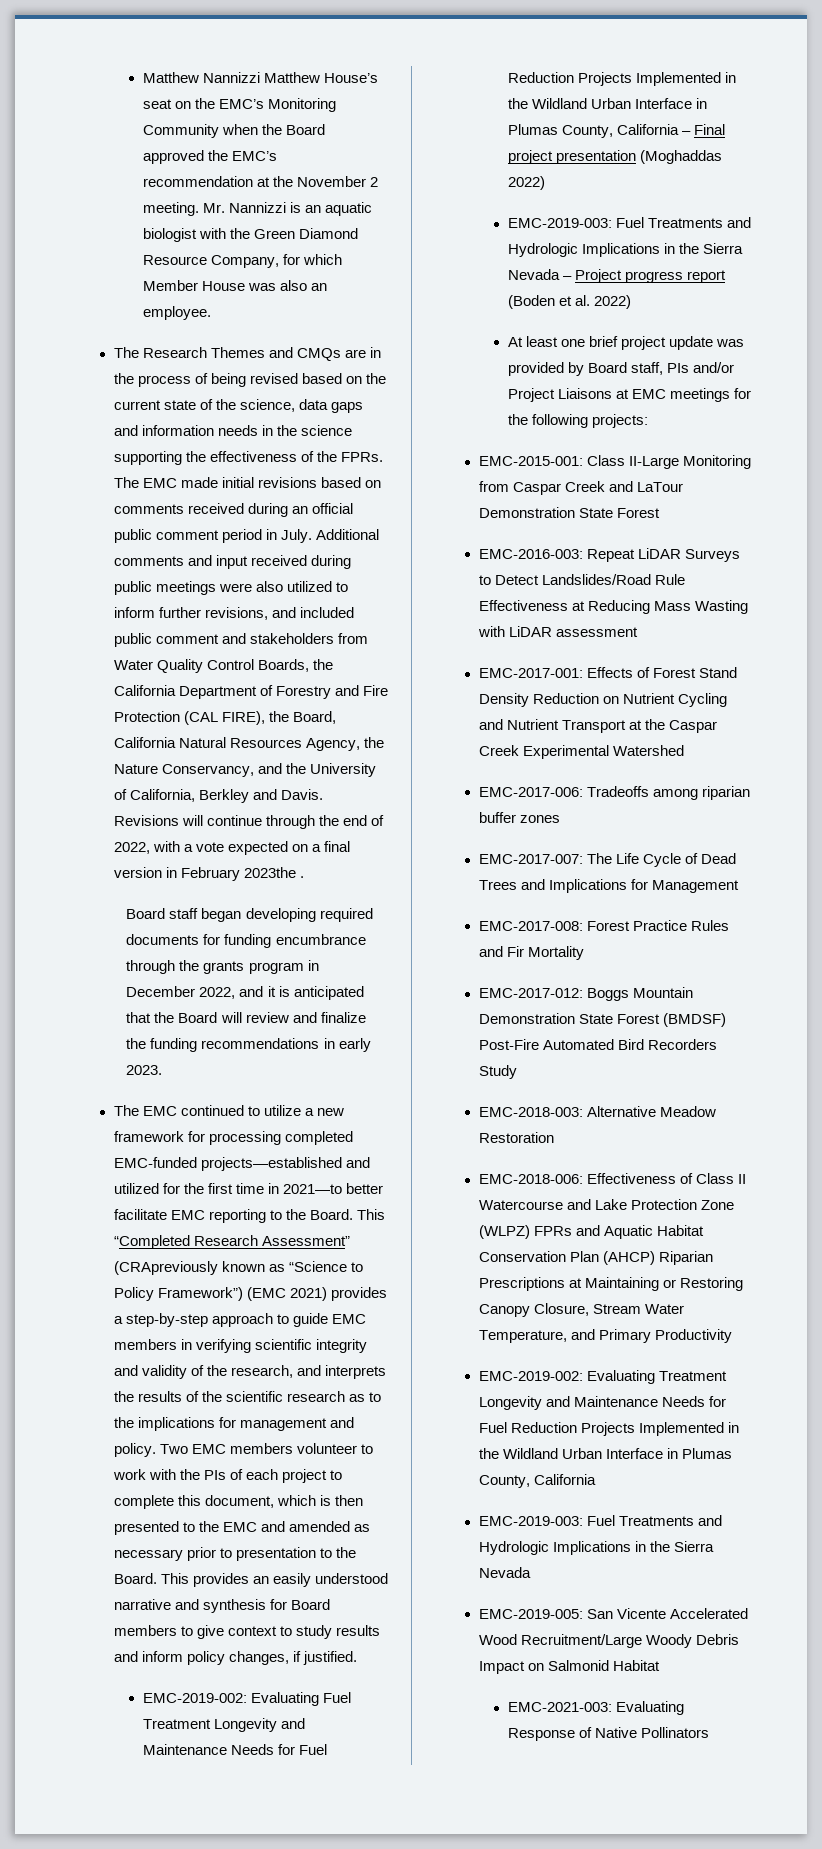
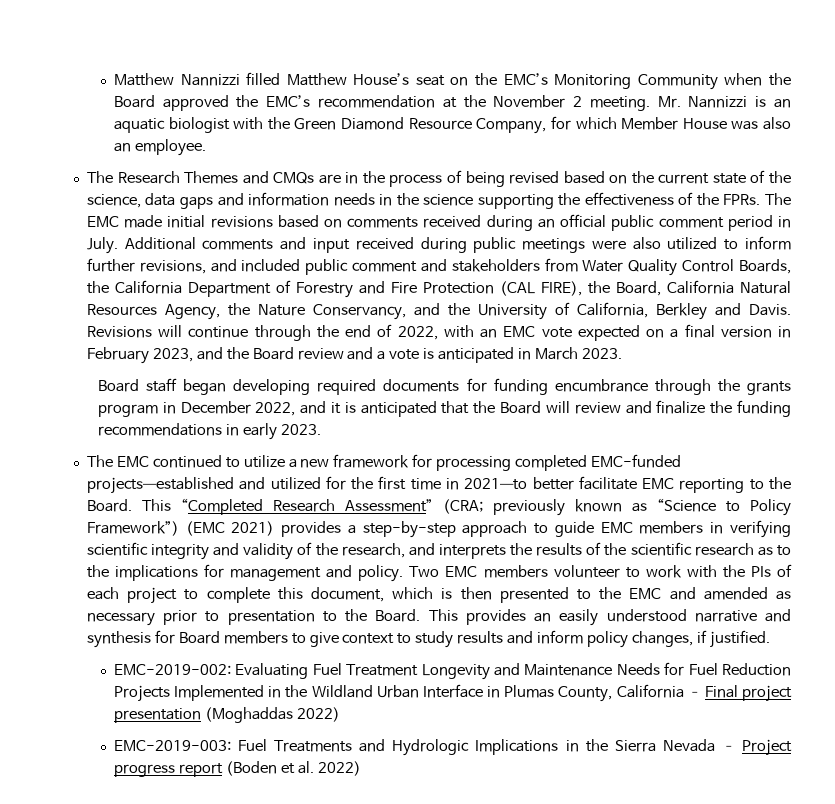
- Matthew Nannizzi Matthew House’s seat on the EMC’s Monitoring Community when the Board approved the EMC’s recommendation at the November 2 meeting.
+ Matthew Nannizzi filled Matthew House’s seat on the EMC’s Monitoring Community when the Board approved the EMC’s recommendation at the November 2 meeting.
- Revisions will continue through the end of 2022, with a vote expected on a final version in February 2023the .
+ Revisions will continue through the end of 2022, with an EMC vote expected on a final version in February 2023, and the Board review and a vote is anticipated in March 2023.
- This “Completed Research Assessment” (CRApreviously known as “Science to Policy Framework”) (EMC 2021) provides a step-by-step approach to guide EMC members in verifying scientific integrity and validity of the research, and interprets the results of the scientific research as to the implications for management and policy.
+ This “Completed Research Assessment” (CRA; previously known as “Science to Policy Framework”) (EMC 2021) provides a step-by-step approach to guide EMC members in verifying scientific integrity and validity of the research, and interprets the results of the scientific research as to the implications for management and policy.
- At least one brief project update was provided by Board staff, PIs and/or Project Liaisons at EMC meetings for the following projects:
- EMC-2015-001: Class II-Large Monitoring from Caspar Creek and LaTour Demonstration State Forest
- EMC-2016-003: Repeat LiDAR Surveys to Detect Landslides/Road Rule Effectiveness at Reducing Mass Wasting with LiDAR assessment
- EMC-2017-001: Effects of Forest Stand Density Reduction on Nutrient Cycling and Nutrient Transport at the Caspar Creek Experimental Watershed
- EMC-2017-006: Tradeoffs among riparian buffer zones
- EMC-2017-007: The Life Cycle of Dead Trees and Implications for Management
- EMC-2017-008: Forest Practice Rules and Fir Mortality
- EMC-2017-012: Boggs Mountain Demonstration State Forest (BMDSF) Post-Fire Automated Bird Recorders Study
- EMC-2018-003: Alternative Meadow Restoration
- EMC-2018-006: Effectiveness of Class II Watercourse and Lake Protection Zone (WLPZ) FPRs and Aquatic Habitat Conservation Plan (AHCP) Riparian Prescriptions at Maintaining or Restoring Canopy Closure, Stream Water Temperature, and Primary Productivity
- EMC-2019-002: Evaluating Treatment Longevity and Maintenance Needs for Fuel Reduction Projects Implemented in the Wildland Urban Interface in Plumas County, California
- EMC-2019-003: Fuel Treatments and Hydrologic Implications in the Sierra Nevada
- EMC-2019-005: San Vicente Accelerated Wood Recruitment/Large Woody Debris Impact on Salmonid Habitat
- EMC-2021-003: Evaluating Response of Native Pollinators

